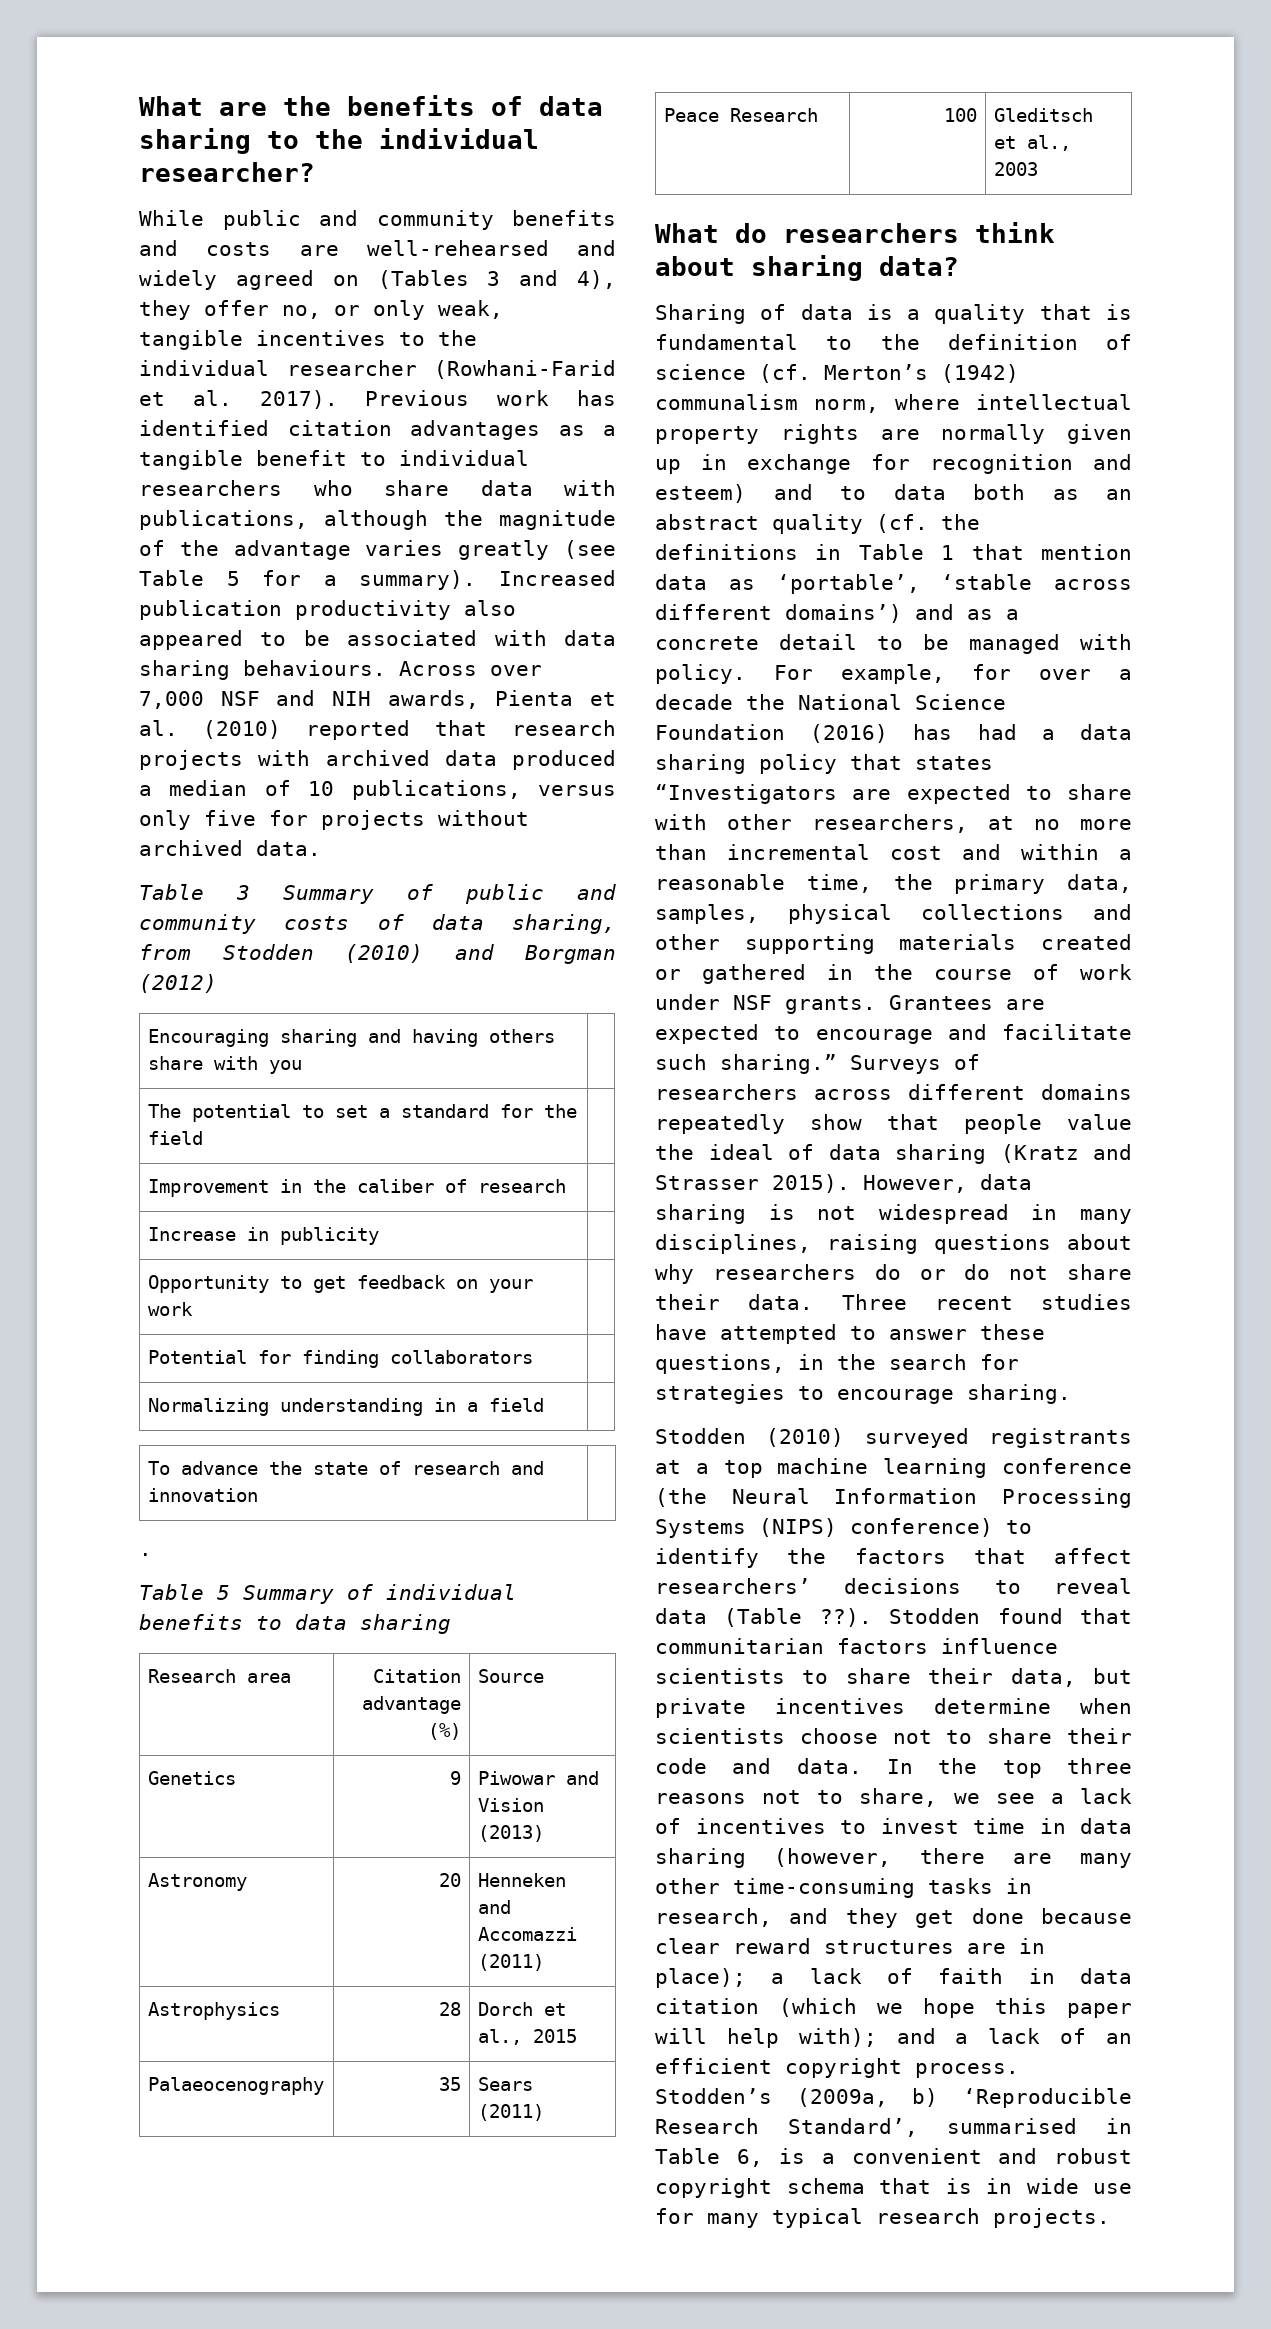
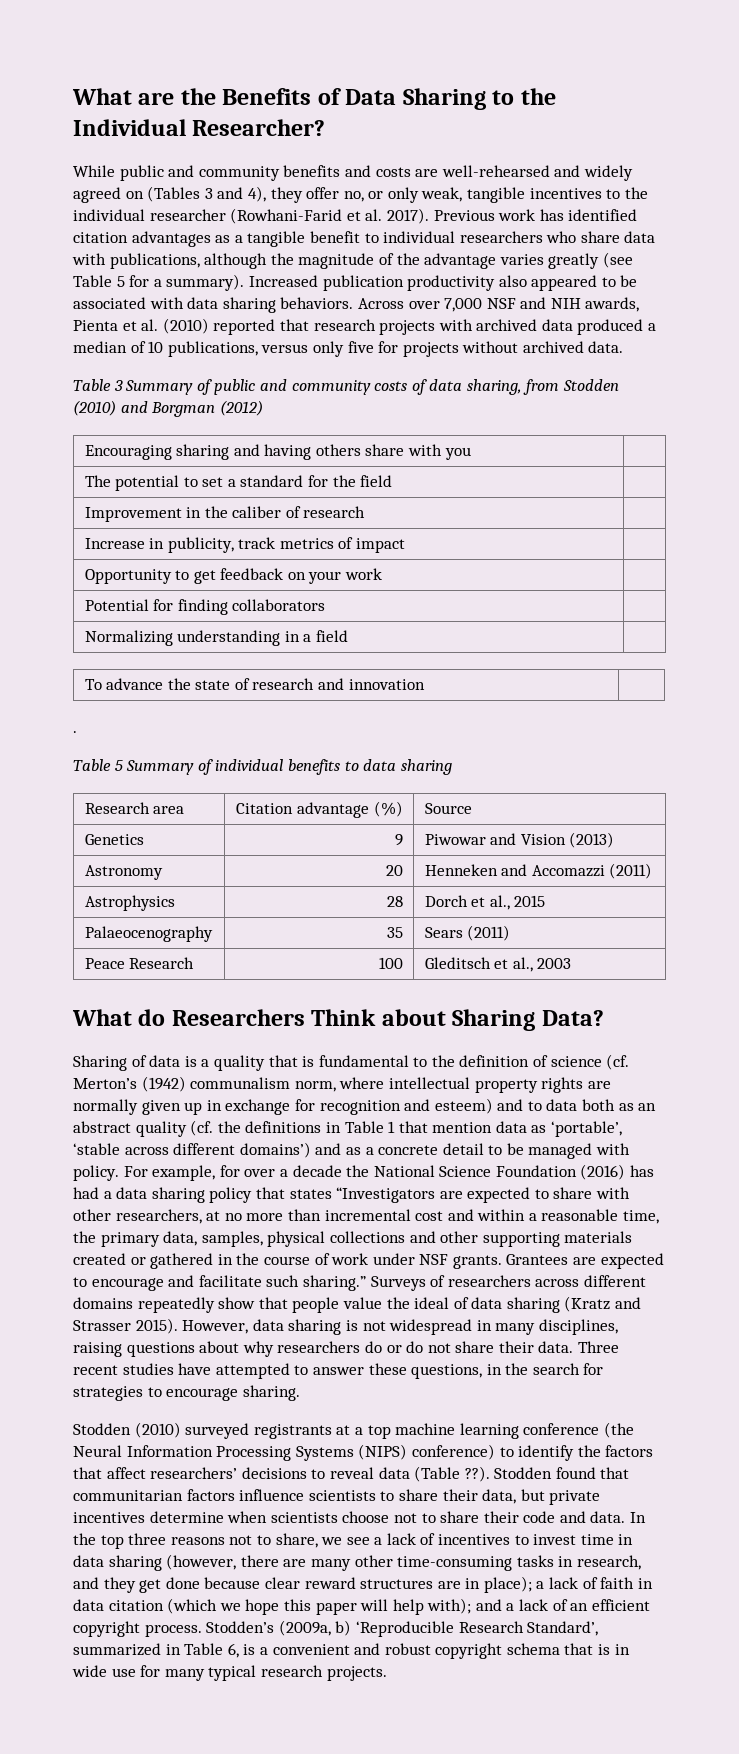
- What are the benefits of data sharing to the individual researcher?
+ What are the Benefits of Data Sharing to the Individual Researcher?
- Increased publication productivity also appeared to be associated with data sharing behaviours.
+ Increased publication productivity also appeared to be associated with data sharing behaviors.
- Increase in publicity |
+ Increase in publicity, track metrics of impact |
- What do researchers think about sharing data?
+ What do Researchers Think about Sharing Data?
- Stodden’s (2009a, b) ‘Reproducible Research Standard’, summarised in Table 6, is a convenient and robust copyright schema that is in wide use for many typical research projects.
+ Stodden’s (2009a, b) ‘Reproducible Research Standard’, summarized in Table 6, is a convenient and robust copyright schema that is in wide use for many typical research projects.

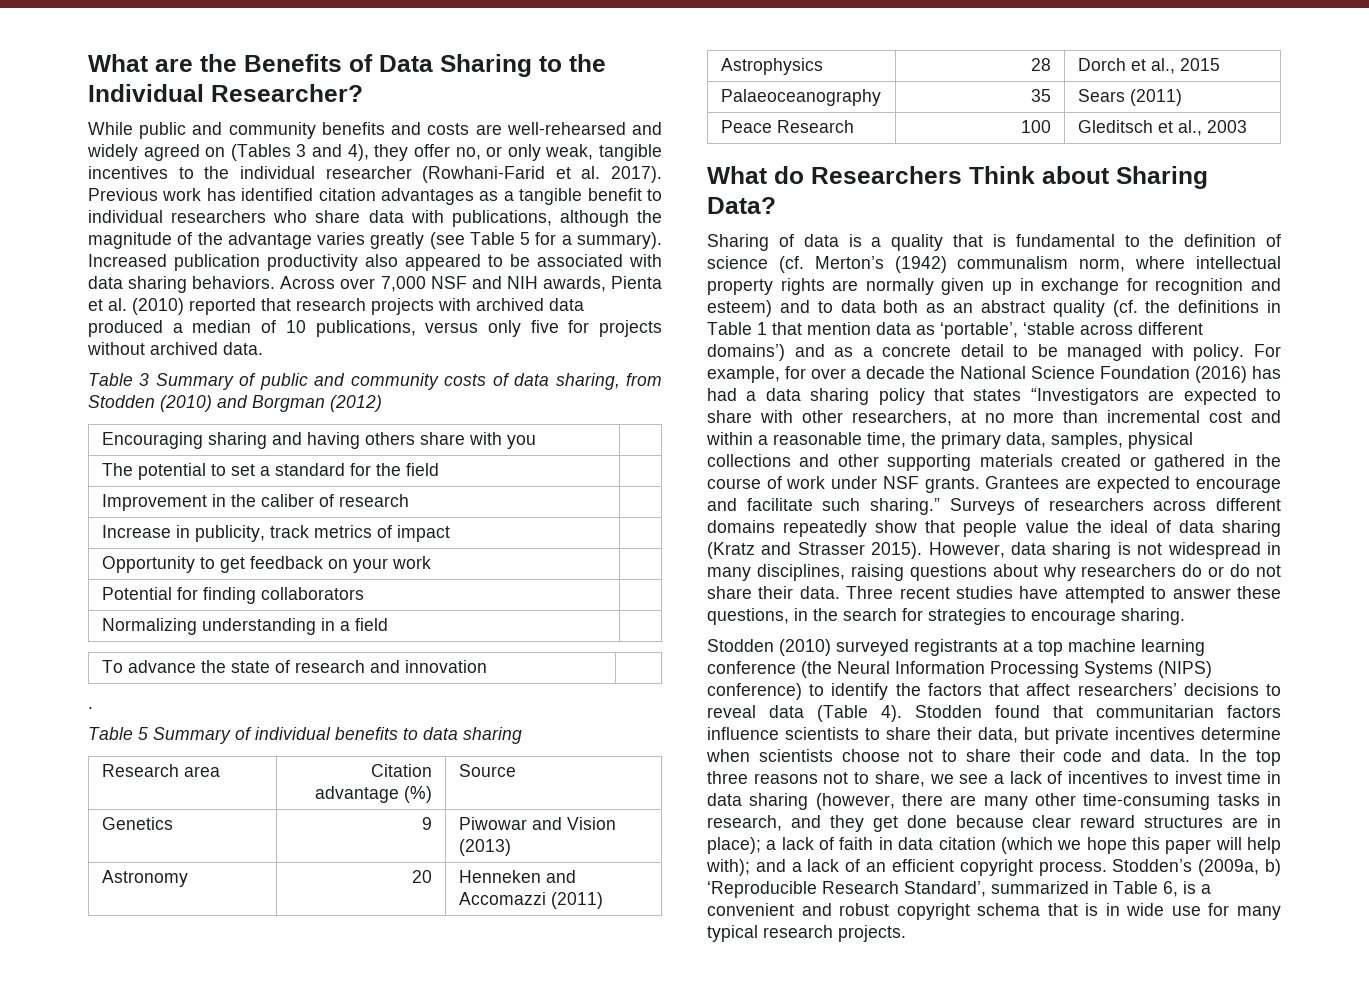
- Palaeocenography | 35 | Sears (2011)
+ Palaeoceanography | 35 | Sears (2011)
- Stodden (2010) surveyed registrants at a top machine learning conference (the Neural Information Processing Systems (NIPS) conference) to identify the factors that affect researchers’ decisions to reveal data (Table ??).
+ Stodden (2010) surveyed registrants at a top machine learning conference (the Neural Information Processing Systems (NIPS) conference) to identify the factors that affect researchers’ decisions to reveal data (Table 4).

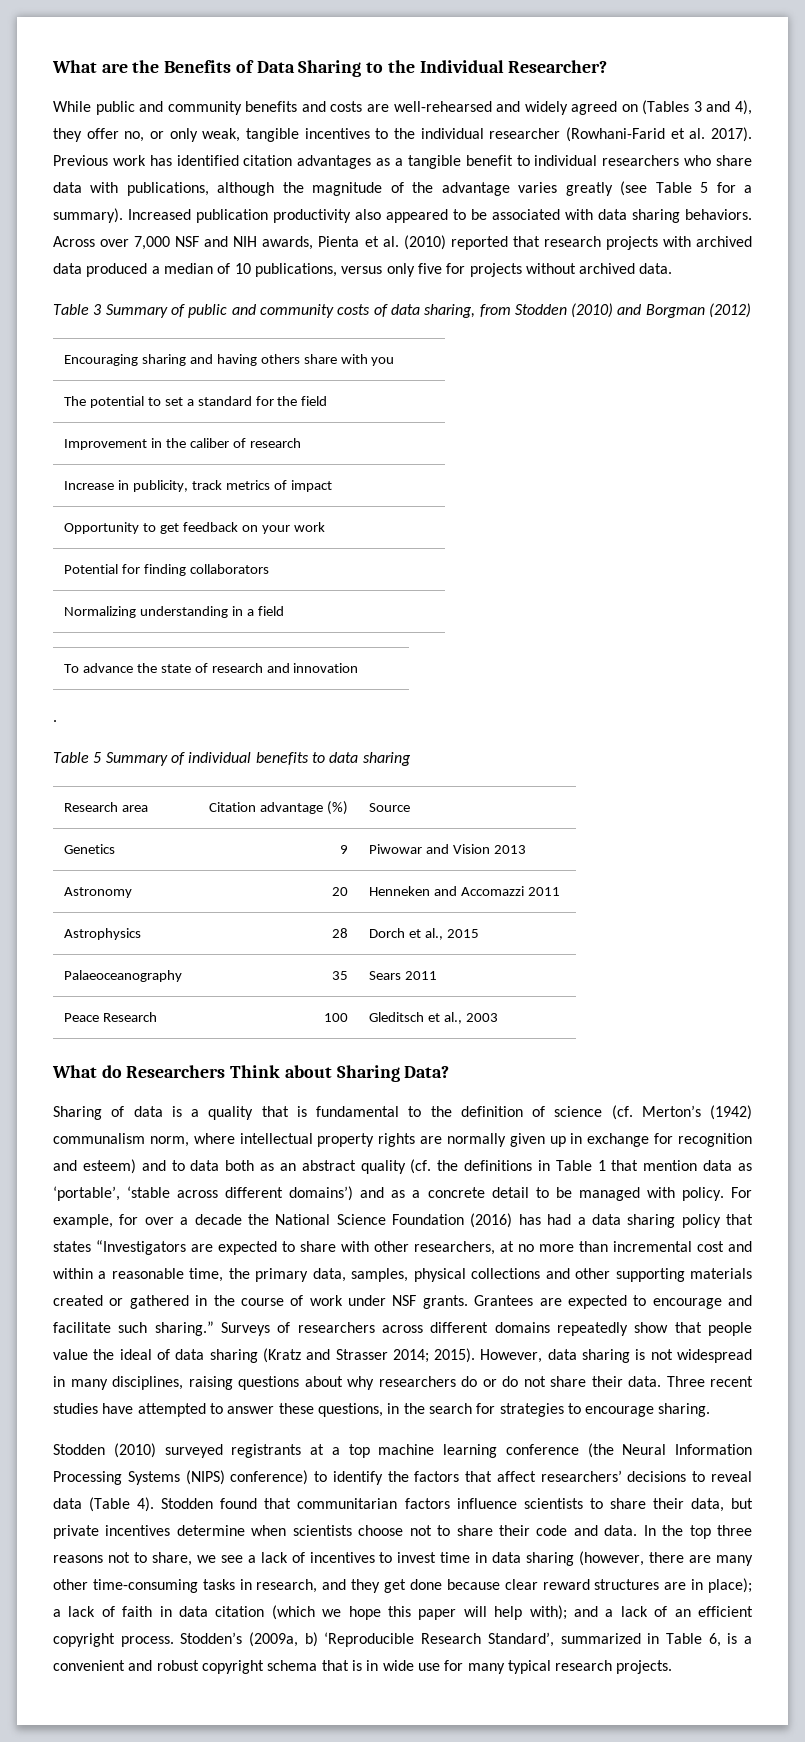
- Genetics | 9 | Piwowar and Vision (2013)
+ Genetics | 9 | Piwowar and Vision 2013
- Astronomy | 20 | Henneken and Accomazzi (2011)
+ Astronomy | 20 | Henneken and Accomazzi 2011
- Palaeoceanography | 35 | Sears (2011)
+ Palaeoceanography | 35 | Sears 2011
- Surveys of researchers across different domains repeatedly show that people value the ideal of data sharing (Kratz and Strasser 2015).
+ Surveys of researchers across different domains repeatedly show that people value the ideal of data sharing (Kratz and Strasser 2014; 2015).

